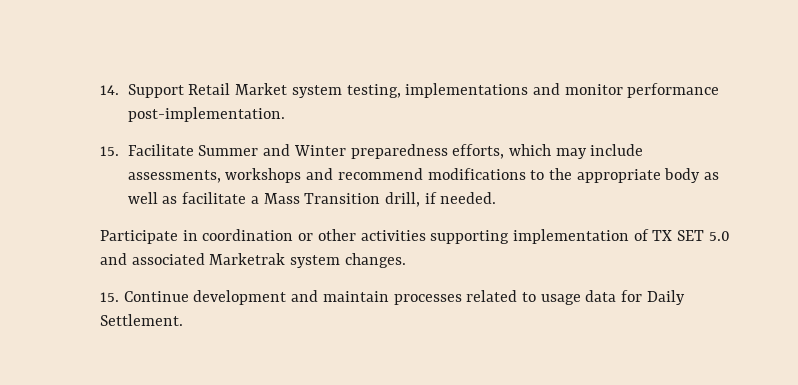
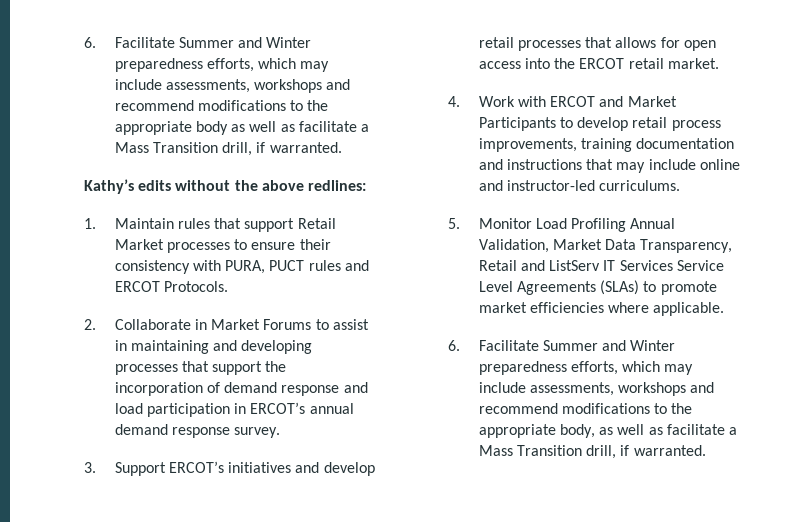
- 14. Support Retail Market system testing, implementations and monitor performance post-implementation.
- 15. Facilitate Summer and Winter preparedness efforts, which may include assessments, workshops and recommend modifications to the appropriate body as well as facilitate a Mass Transition drill, if needed.
- Participate in coordination or other activities supporting implementation of TX SET 5.0 and associated Marketrak system changes.
- 15. Continue development and maintain processes related to usage data for Daily Settlement.
+ 6. Facilitate Summer and Winter preparedness efforts, which may include assessments, workshops and recommend modifications to the appropriate body as well as facilitate a Mass Transition drill, if warranted.
+ Kathy’s edits without the above redlines:
+ 1. Maintain rules that support Retail Market processes to ensure their consistency with PURA, PUCT rules and ERCOT Protocols.
+ 2. Collaborate in Market Forums to assist in maintaining and developing processes that support the incorporation of demand response and load participation in ERCOT’s annual demand response survey.
+ 3. Support ERCOT’s initiatives and develop retail processes that allows for open access into the ERCOT retail market.
+ 4. Work with ERCOT and Market Participants to develop retail process improvements, training documentation and instructions that may include online and instructor-led curriculums.
+ 5. Monitor Load Profiling Annual Validation, Market Data Transparency, Retail and ListServ IT Services Service Level Agreements (SLAs) to promote market efficiencies where applicable.
+ 6. Facilitate Summer and Winter preparedness efforts, which may include assessments, workshops and recommend modifications to the appropriate body, as well as facilitate a Mass Transition drill, if warranted.

